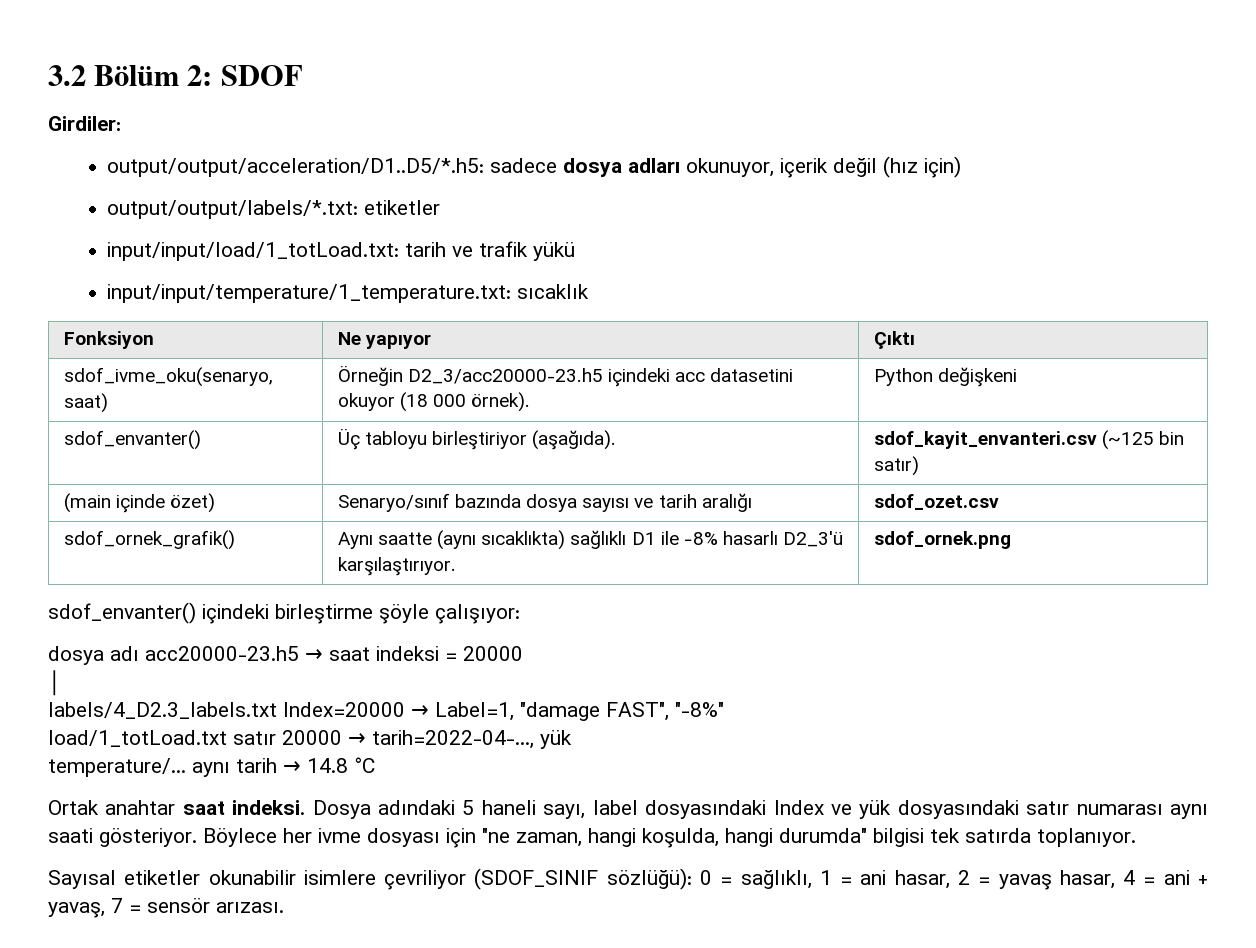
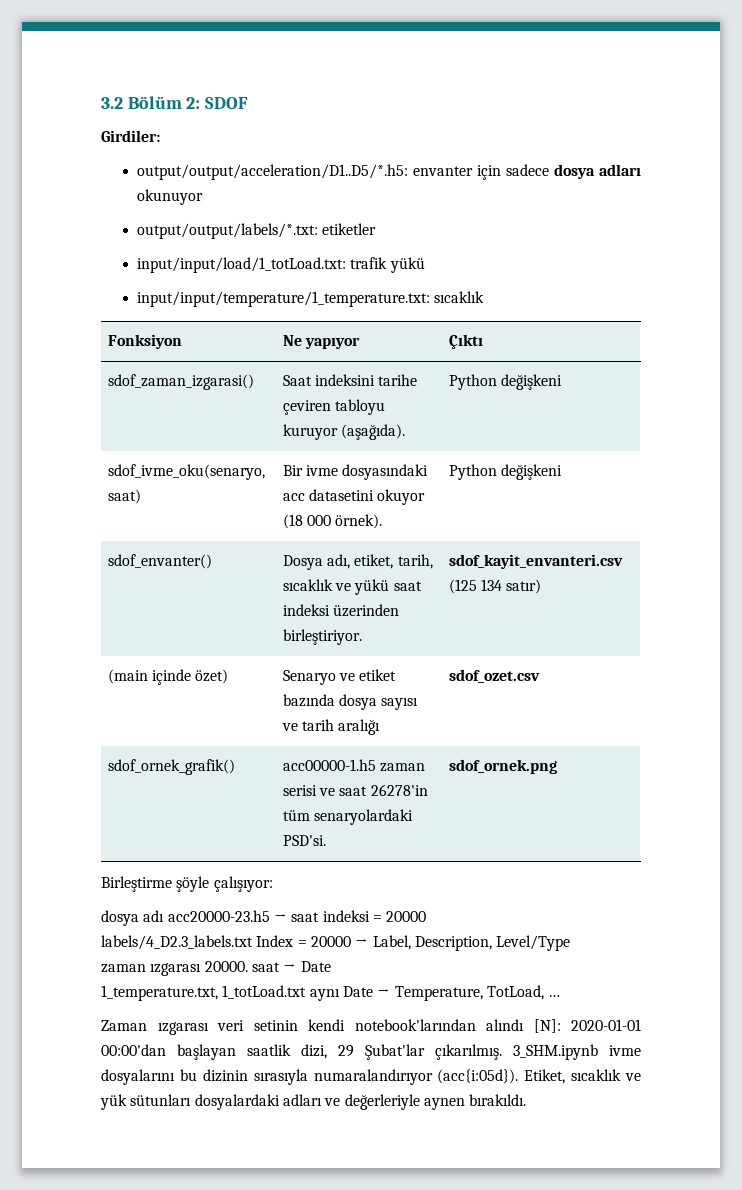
- output/output/acceleration/D1..D5/*.h5: sadece dosya adları okunuyor, içerik değil (hız için)
+ output/output/acceleration/D1..D5/*.h5: envanter için sadece dosya adları okunuyor
- input/input/load/1_totLoad.txt: tarih ve trafik yükü
+ input/input/load/1_totLoad.txt: trafik yükü
+ sdof_zaman_izgarasi() | Saat indeksini tarihe çeviren tabloyu kuruyor (aşağıda). | Python değişkeni
- sdof_ivme_oku(senaryo, saat) | Örneğin D2_3/acc20000-23.h5 içindeki acc datasetini okuyor (18 000 örnek). | Python değişkeni
+ sdof_ivme_oku(senaryo, saat) | Bir ivme dosyasındaki acc datasetini okuyor (18 000 örnek). | Python değişkeni
- sdof_envanter() | Üç tabloyu birleştiriyor (aşağıda). | sdof_kayit_envanteri.csv (~125 bin satır)
+ sdof_envanter() | Dosya adı, etiket, tarih, sıcaklık ve yükü saat indeksi üzerinden birleştiriyor. | sdof_kayit_envanteri.csv (125 134 satır)
- (main içinde özet) | Senaryo/sınıf bazında dosya sayısı ve tarih aralığı | sdof_ozet.csv
+ (main içinde özet) | Senaryo ve etiket bazında dosya sayısı ve tarih aralığı | sdof_ozet.csv
- sdof_ornek_grafik() | Aynı saatte (aynı sıcaklıkta) sağlıklı D1 ile −8% hasarlı D2_3'ü karşılaştırıyor. | sdof_ornek.png
- sdof_envanter() içindeki birleştirme şöyle çalışıyor:
+ sdof_ornek_grafik() | acc00000-1.h5 zaman serisi ve saat 26278'in tüm senaryolardaki PSD'si. | sdof_ornek.png
+ Birleştirme şöyle çalışıyor:
- │
- labels/4_D2.3_labels.txt Index=20000 → Label=1, "damage FAST", "-8%"
- load/1_totLoad.txt satır 20000 → tarih=2022-04-..., yük
- temperature/... aynı tarih → 14.8 °C
- Ortak anahtar saat indeksi. Dosya adındaki 5 haneli sayı, label dosyasındaki Index ve yük dosyasındaki satır numarası aynı saati gösteriyor. Böylece her ivme dosyası için "ne zaman, hangi koşulda, hangi durumda" bilgisi tek satırda toplanıyor.
- Sayısal etiketler okunabilir isimlere çevriliyor (SDOF_SINIF sözlüğü): 0 = sağlıklı, 1 = ani hasar, 2 = yavaş hasar, 4 = ani + yavaş, 7 = sensör arızası.
+ labels/4_D2.3_labels.txt Index = 20000 → Label, Description, Level/Type
+ zaman ızgarası 20000. saat → Date
+ 1_temperature.txt, 1_totLoad.txt aynı Date → Temperature, TotLoad, …
+ Zaman ızgarası veri setinin kendi notebook'larından alındı [N]: 2020-01-01 00:00'dan başlayan saatlik dizi, 29 Şubat'lar çıkarılmış. 3_SHM.ipynb ivme dosyalarını bu dizinin sırasıyla numaralandırıyor (acc{i:05d}). Etiket, sıcaklık ve yük sütunları dosyalardaki adları ve değerleriyle aynen bırakıldı.

